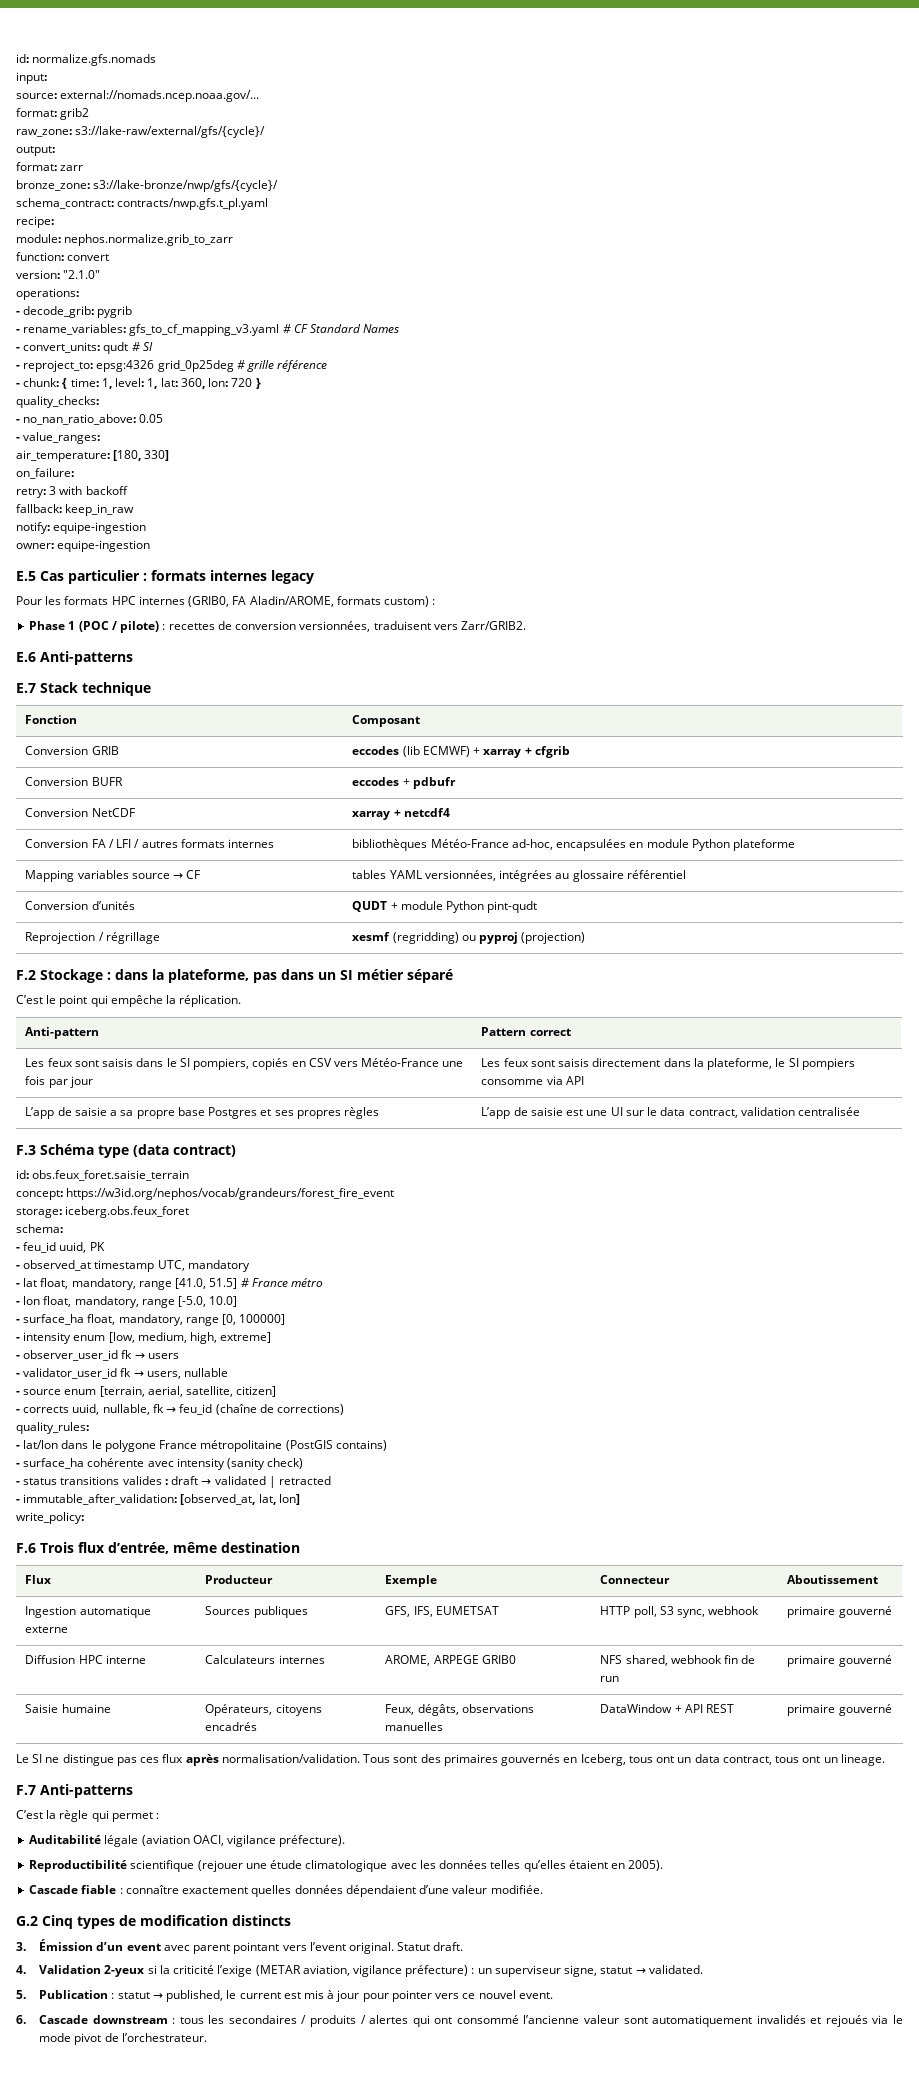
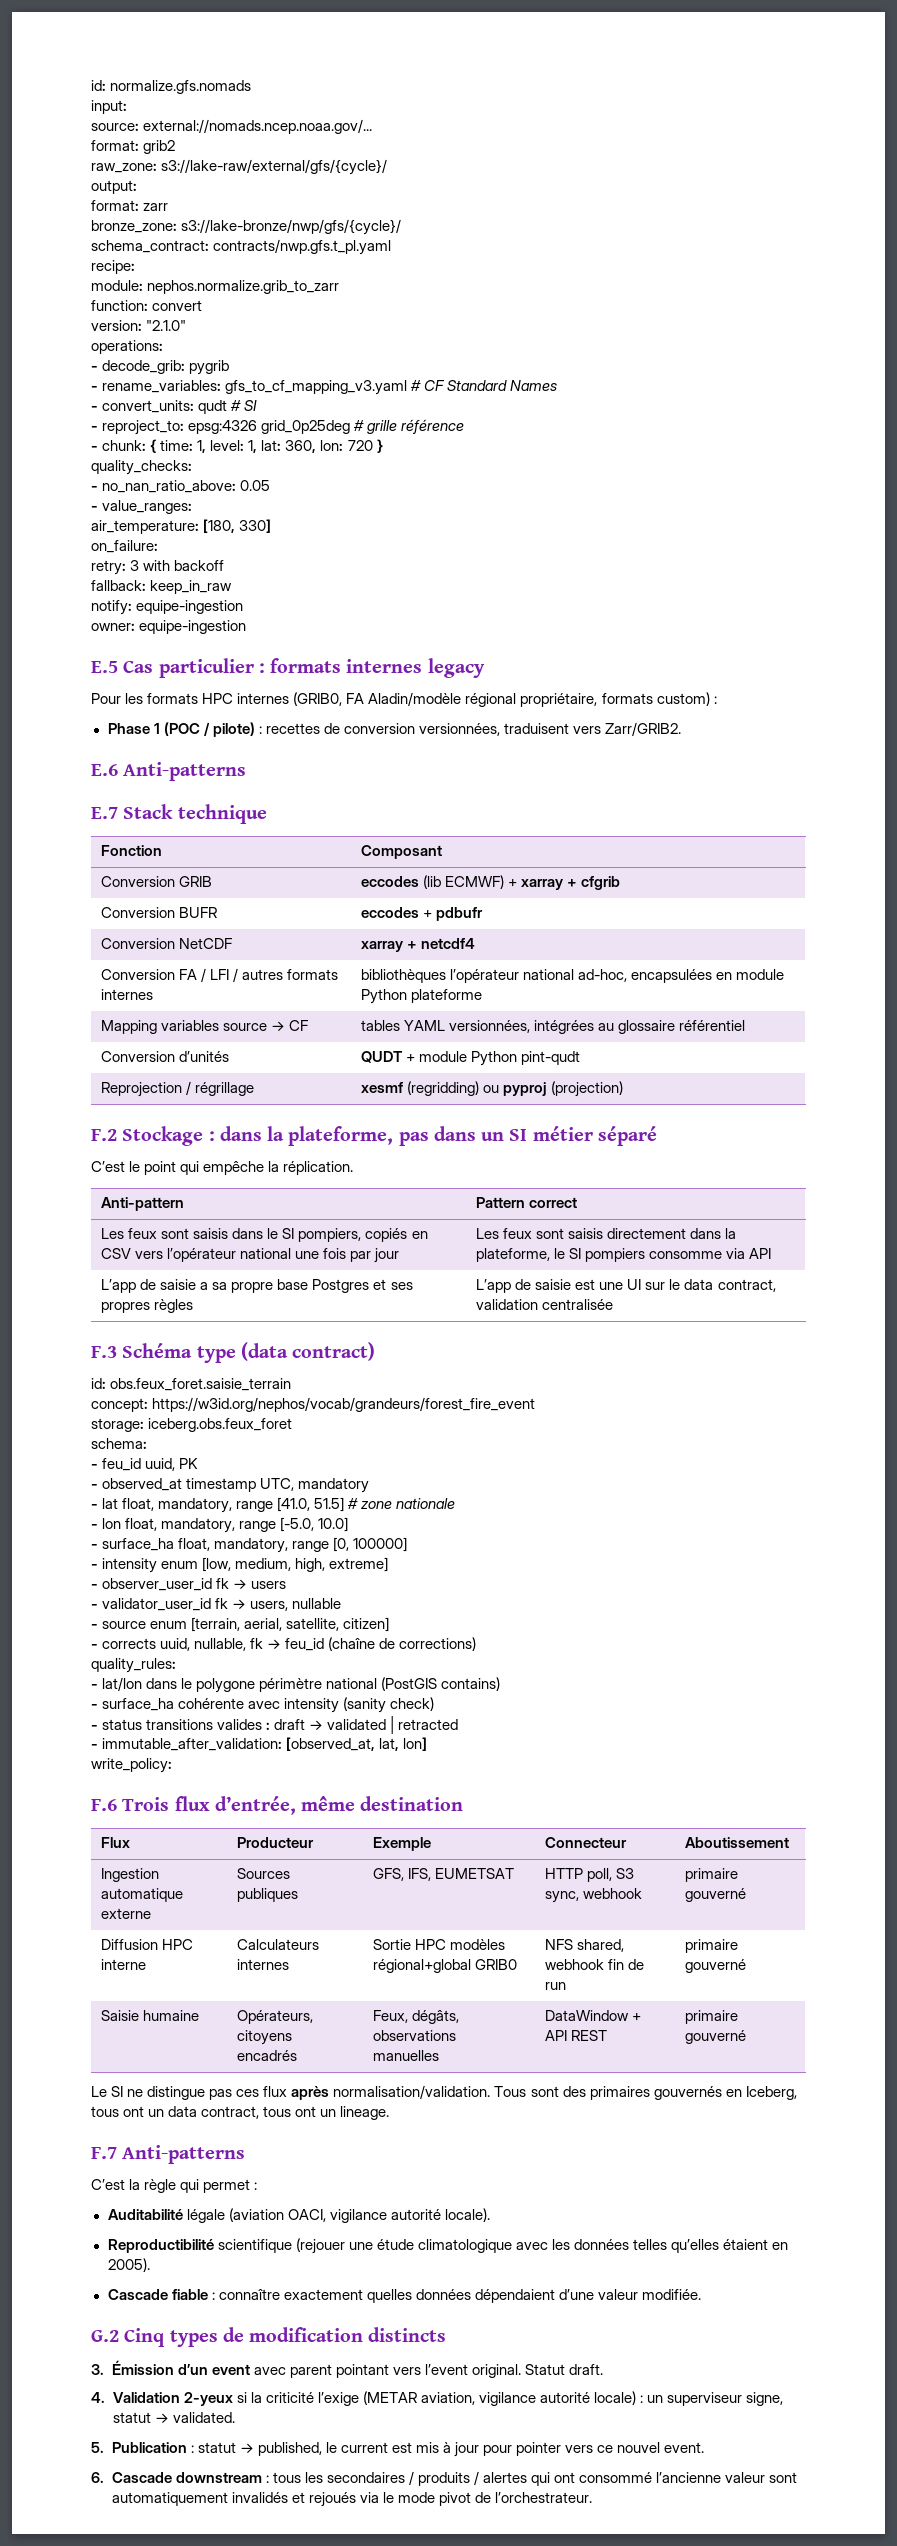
- Pour les formats HPC internes (GRIB0, FA Aladin/AROME, formats custom) :
+ Pour les formats HPC internes (GRIB0, FA Aladin/modèle régional propriétaire, formats custom) :
- Conversion FA / LFI / autres formats internes | bibliothèques Météo-France ad-hoc, encapsulées en module Python plateforme
+ Conversion FA / LFI / autres formats internes | bibliothèques l’opérateur national ad-hoc, encapsulées en module Python plateforme
- Les feux sont saisis dans le SI pompiers, copiés en CSV vers Météo-France une fois par jour | Les feux sont saisis directement dans la plateforme, le SI pompiers consomme via API
+ Les feux sont saisis dans le SI pompiers, copiés en CSV vers l’opérateur national une fois par jour | Les feux sont saisis directement dans la plateforme, le SI pompiers consomme via API
- - lat float, mandatory, range [41.0, 51.5] # France métro
+ - lat float, mandatory, range [41.0, 51.5] # zone nationale
- - lat/lon dans le polygone France métropolitaine (PostGIS contains)
+ - lat/lon dans le polygone périmètre national (PostGIS contains)
- Diffusion HPC interne | Calculateurs internes | AROME, ARPEGE GRIB0 | NFS shared, webhook fin de run | primaire gouverné
+ Diffusion HPC interne | Calculateurs internes | Sortie HPC modèles régional+global GRIB0 | NFS shared, webhook fin de run | primaire gouverné
- Auditabilité légale (aviation OACI, vigilance préfecture).
+ Auditabilité légale (aviation OACI, vigilance autorité locale).
- 4. Validation 2-yeux si la criticité l’exige (METAR aviation, vigilance préfecture) : un superviseur signe, statut → validated.
+ 4. Validation 2-yeux si la criticité l’exige (METAR aviation, vigilance autorité locale) : un superviseur signe, statut → validated.

